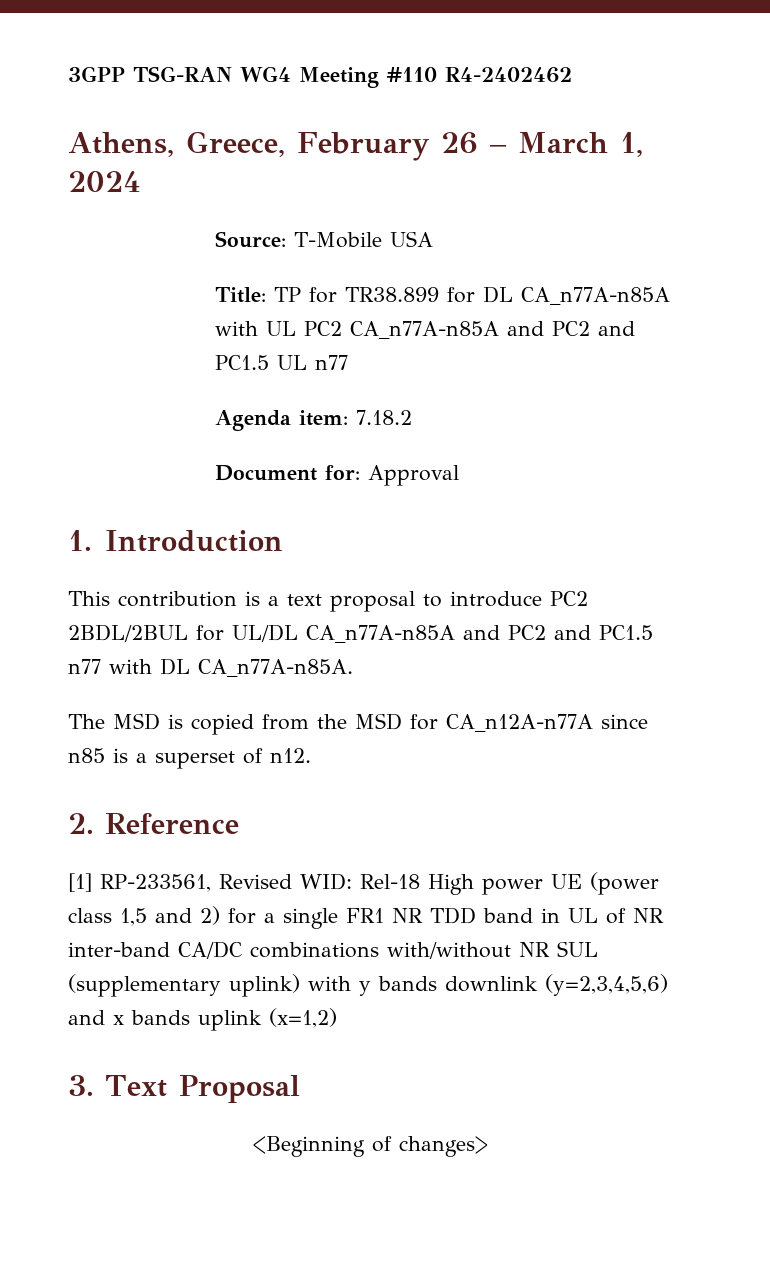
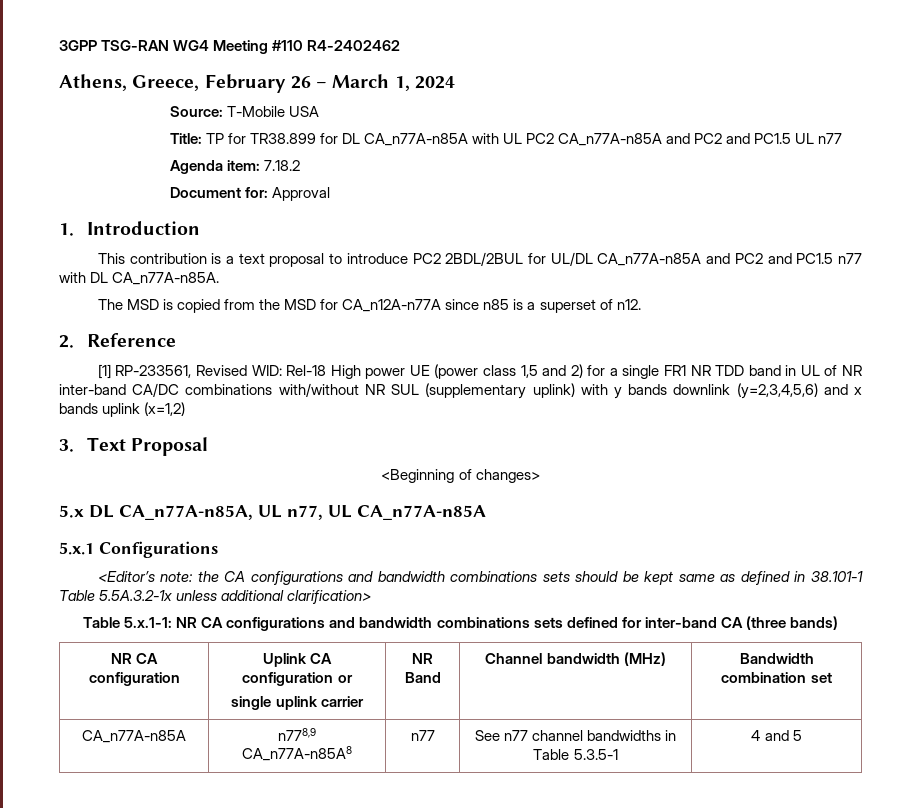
+ 5.x DL CA_n77A-n85A, UL n77, UL CA_n77A-n85A
+ 5.x.1 Configurations
+ <Editor’s note: the CA configurations and bandwidth combinations sets should be kept same as defined in 38.101-1 Table 5.5A.3.2-1x unless additional clarification>
+ Table 5.x.1-1: NR CA configurations and bandwidth combinations sets defined for inter-band CA (three bands)
+ NR CA configuration | Uplink CA configuration or
+ single uplink carrier | NR Band | Channel bandwidth (MHz) | Bandwidth combination set
+ CA_n77A-n85A | n778,9
+ CA_n77A-n85A8 | n77 | See n77 channel bandwidths in Table 5.3.5-1 | 4 and 5

